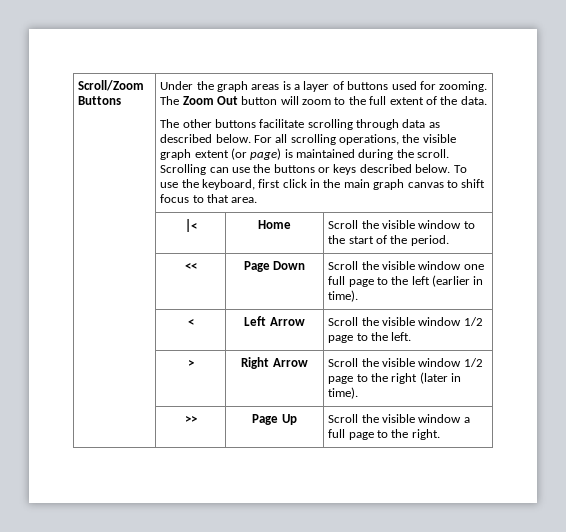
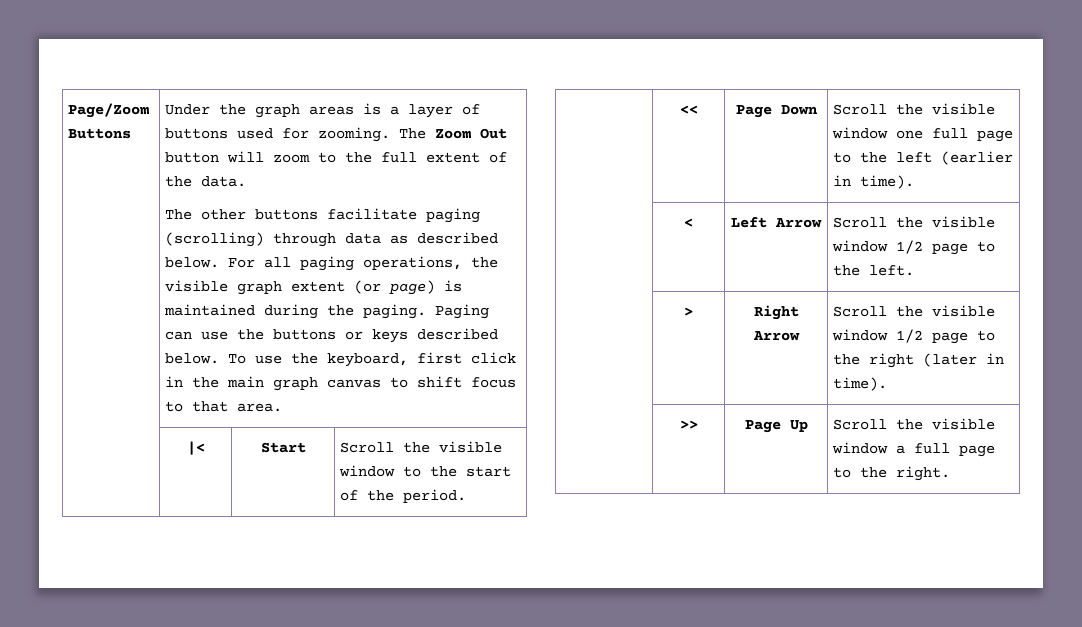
- Scroll/Zoom Buttons
+ Page/Zoom Buttons
- The other buttons facilitate scrolling through data as described below.
+ The other buttons facilitate paging (scrolling) through data as described below.
- For all scrolling operations, the visible graph extent (or page) is maintained during the scroll. Scrolling can use the buttons or keys described below.
+ For all paging operations, the visible graph extent (or page) is maintained during the paging. Paging can use the buttons or keys described below.
- | |< | Home | Scroll the visible window to the start of the period.
+ | |< | Start | Scroll the visible window to the start of the period.

